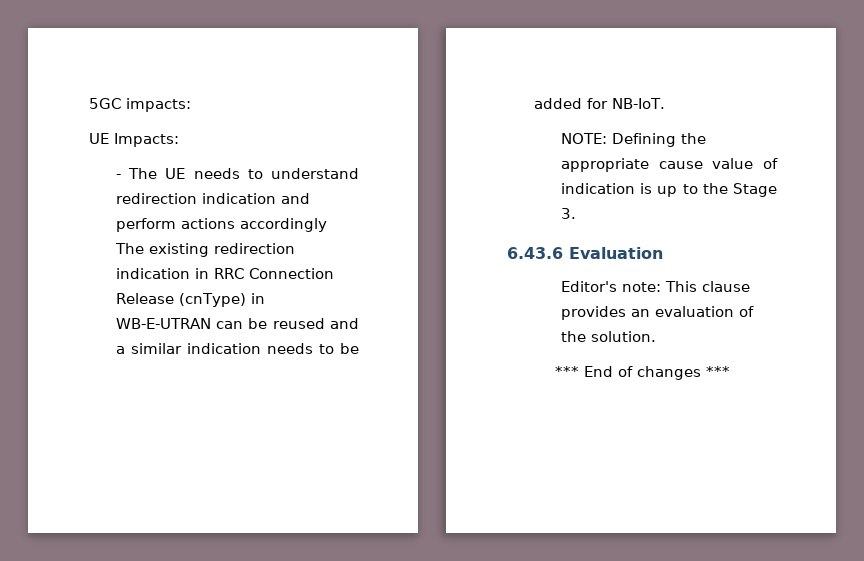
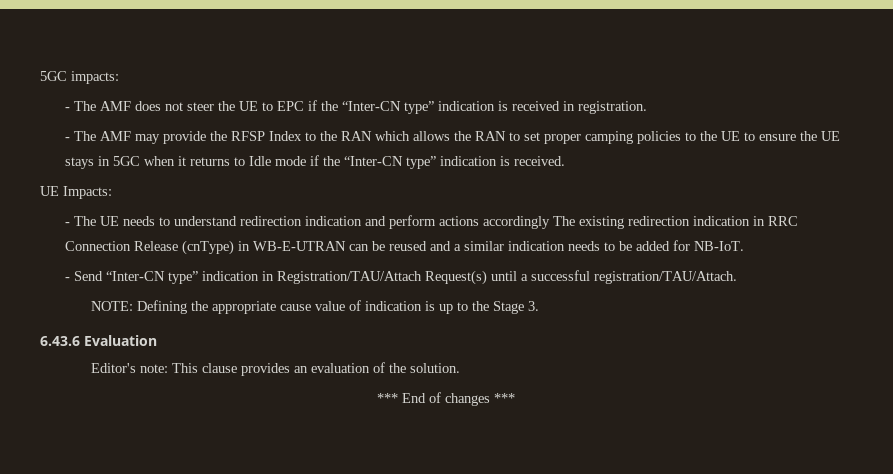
+ - The AMF does not steer the UE to EPC if the “Inter-CN type” indication is received in registration.
+ - The AMF may provide the RFSP Index to the RAN which allows the RAN to set proper camping policies to the UE to ensure the UE stays in 5GC when it returns to Idle mode if the “Inter-CN type” indication is received.
+ - Send “Inter-CN type” indication in Registration/TAU/Attach Request(s) until a successful registration/TAU/Attach.

